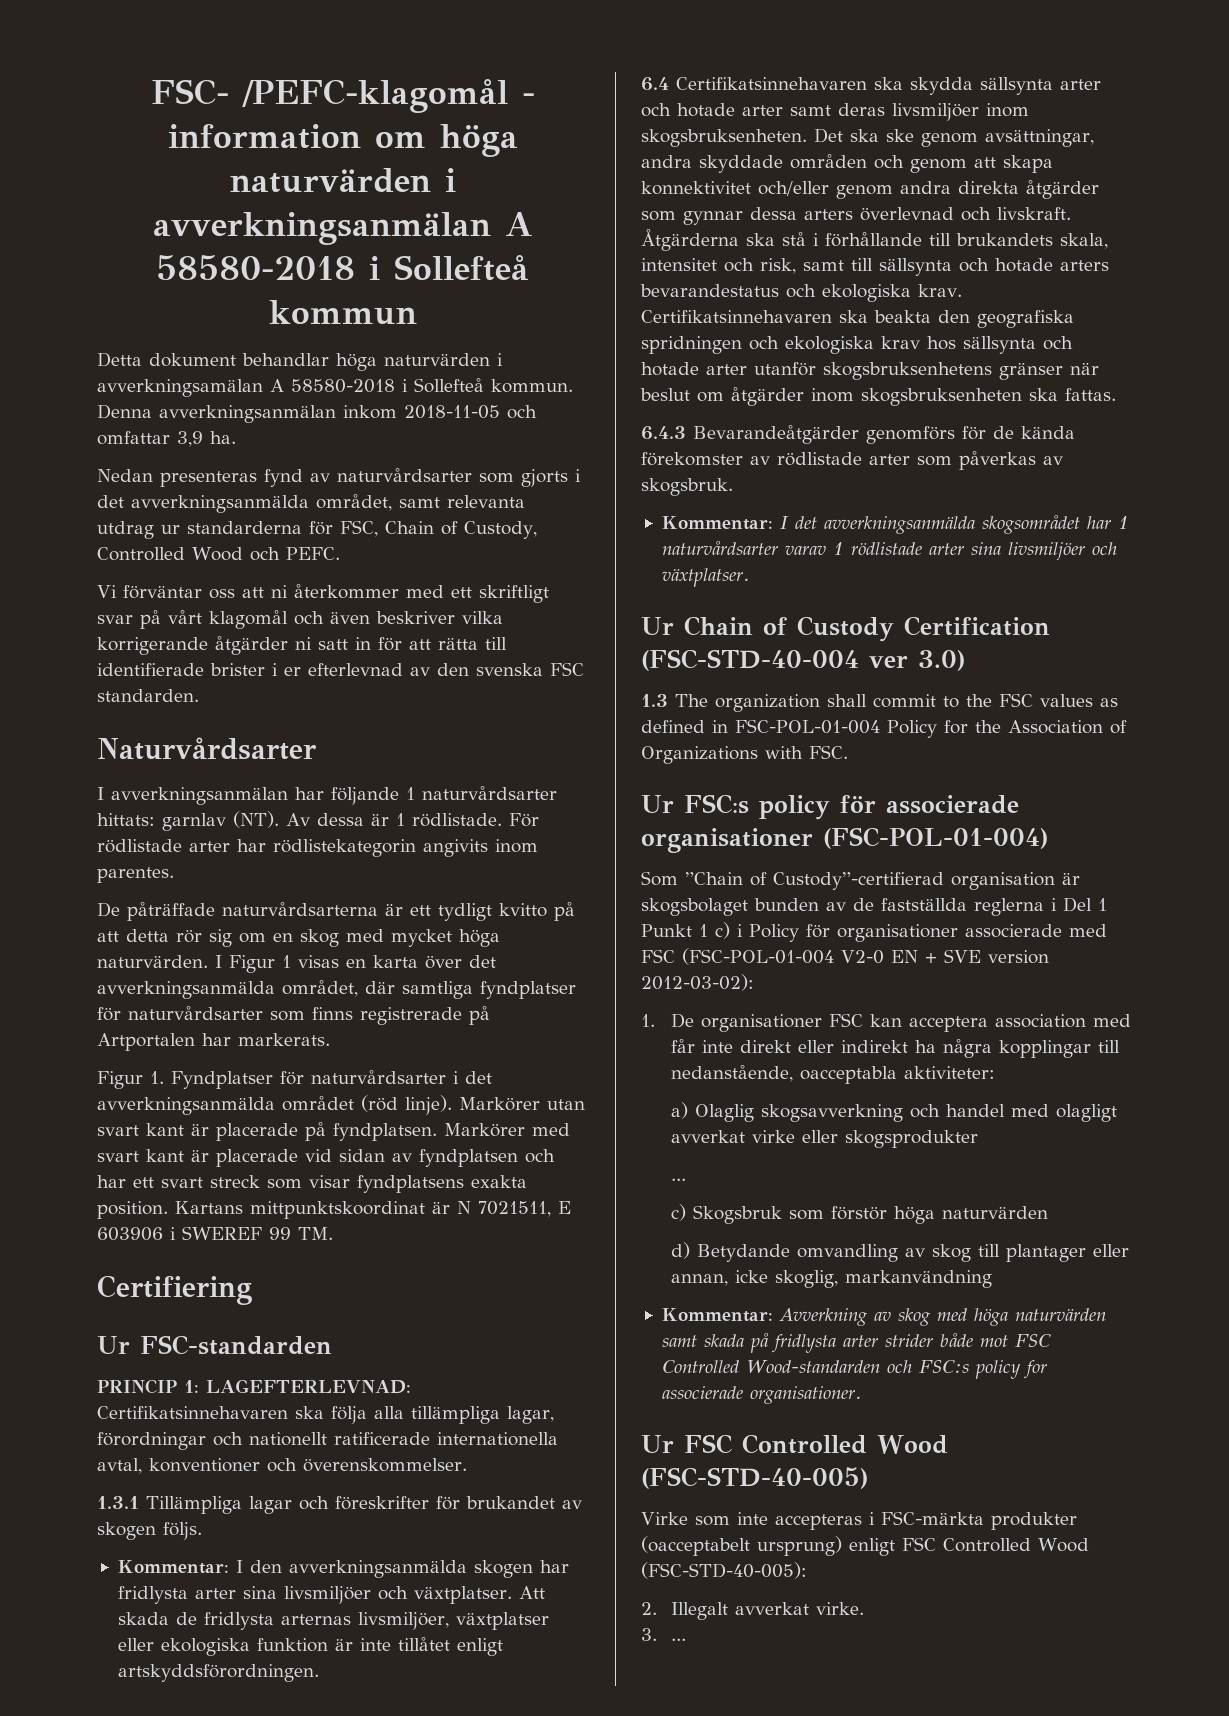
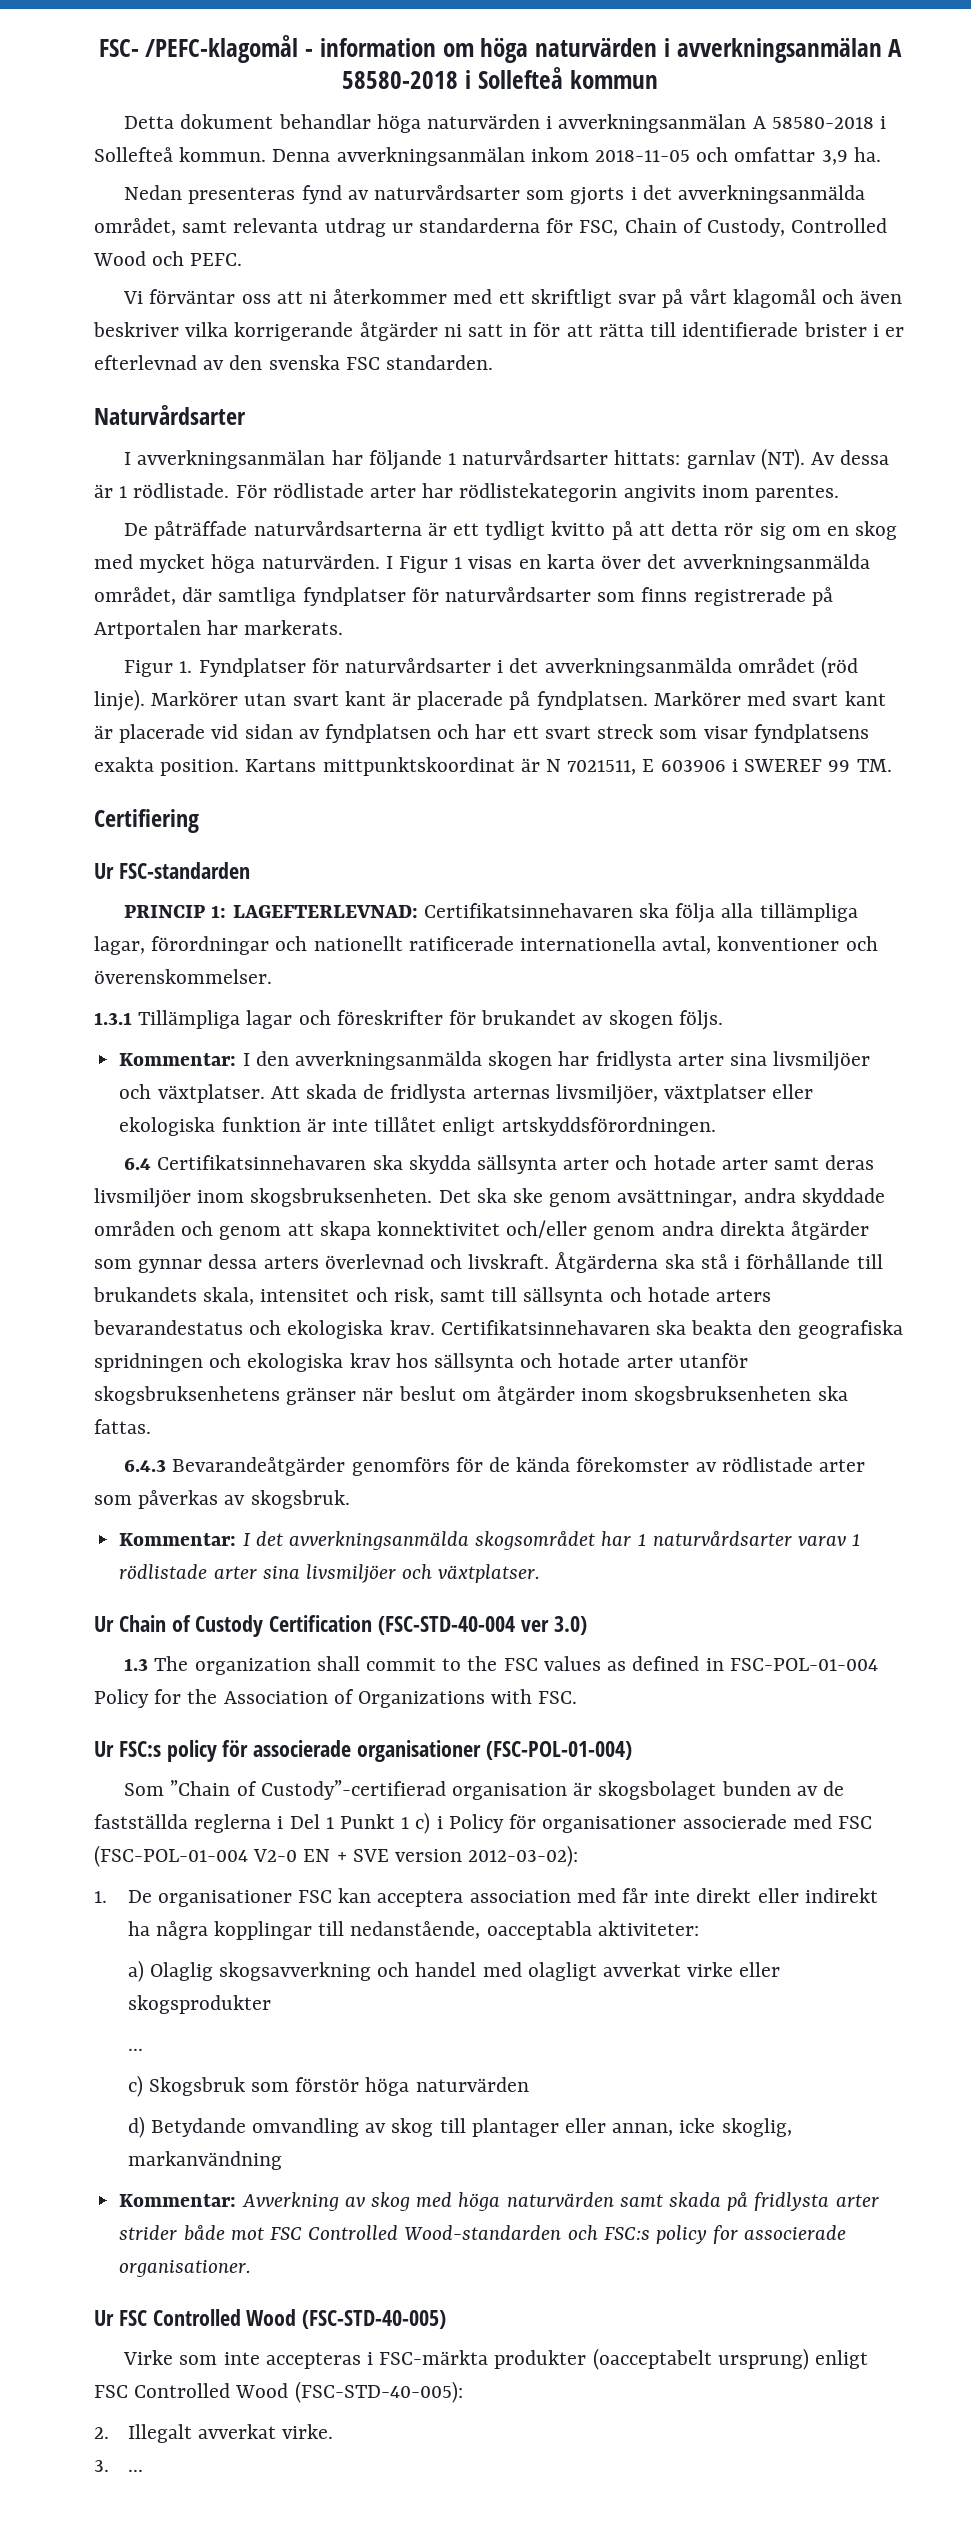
- Detta dokument behandlar höga naturvärden i avverkningsamälan A 58580-2018 i Sollefteå kommun.
+ Detta dokument behandlar höga naturvärden i avverkningsanmälan A 58580-2018 i Sollefteå kommun.

